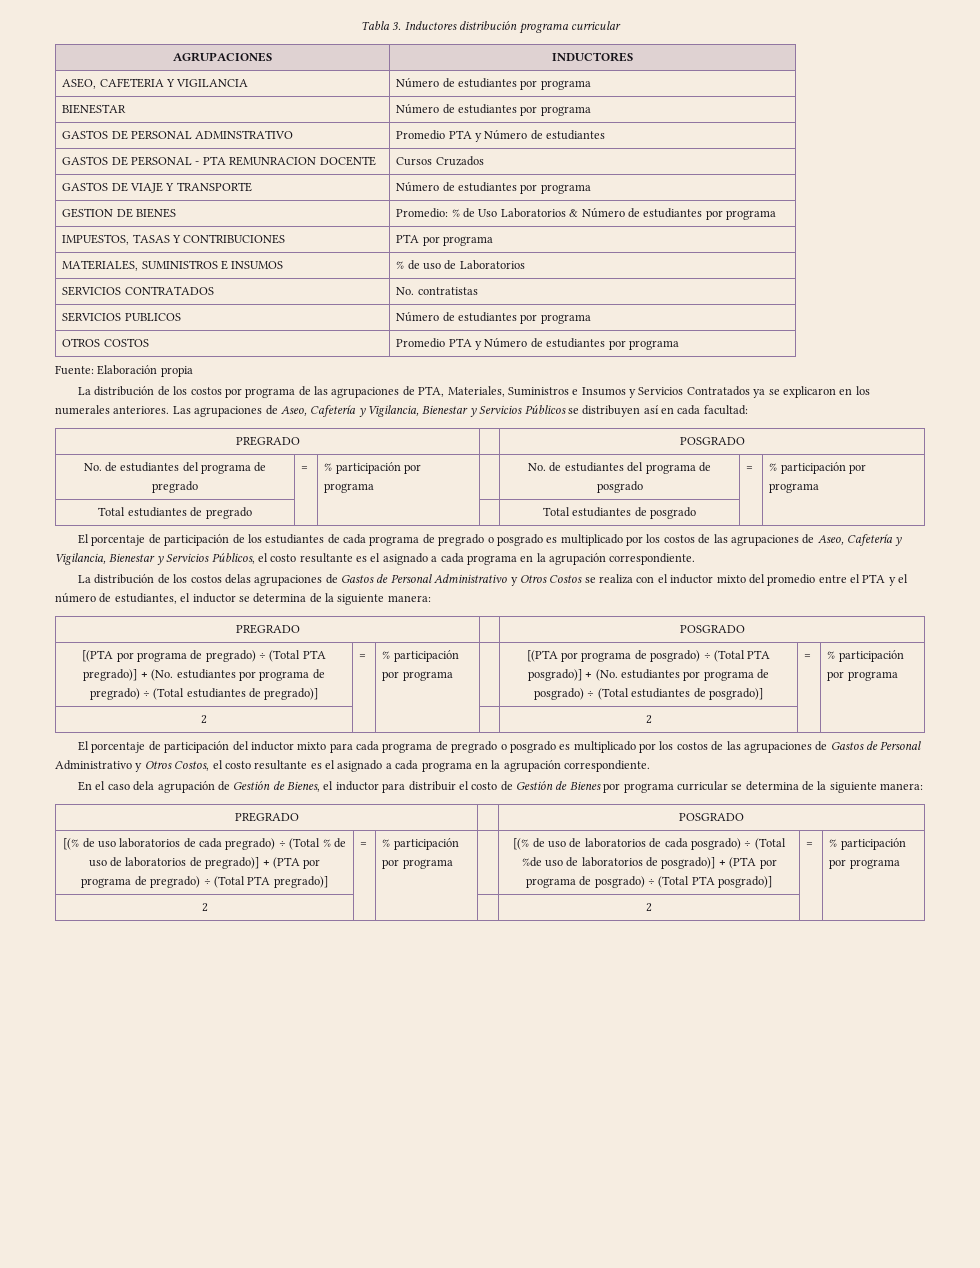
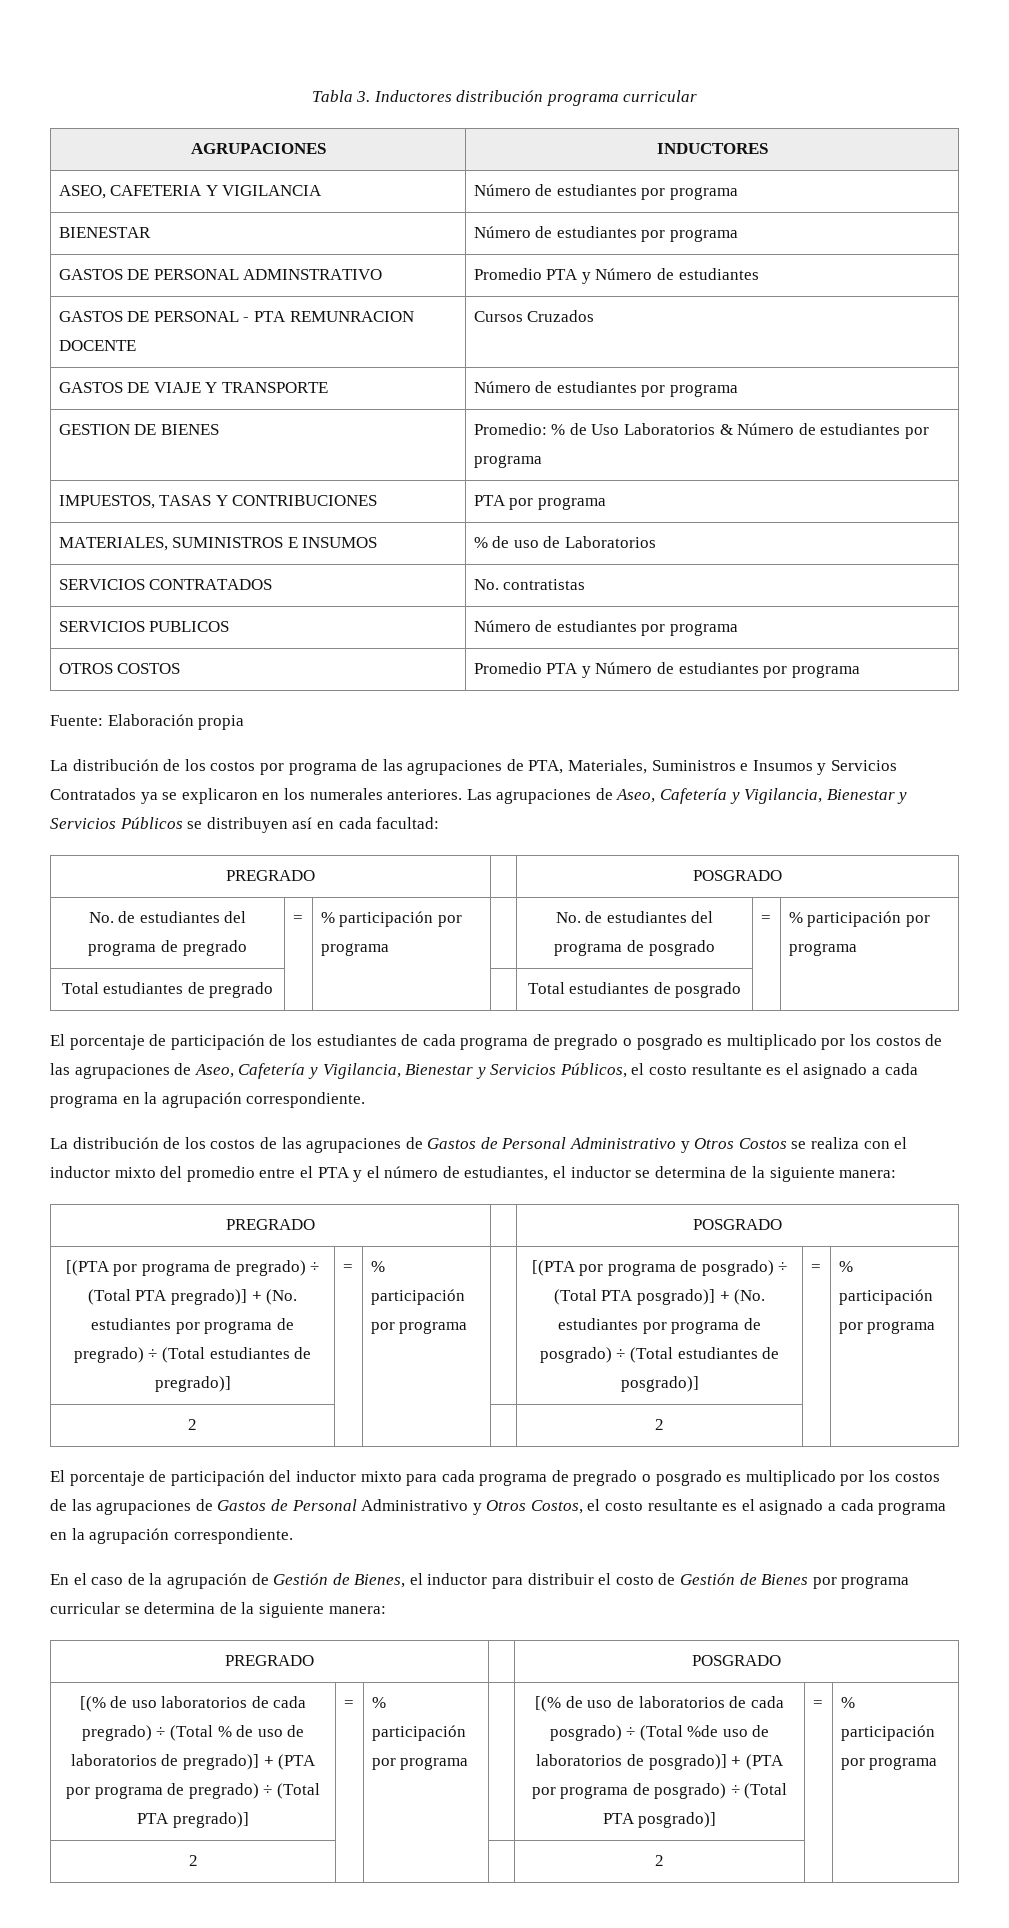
- La distribución de los costos delas agrupaciones de Gastos de Personal Administrativo y Otros Costos se realiza con el inductor mixto del promedio entre el PTA y el número de estudiantes, el inductor se determina de la siguiente manera:
+ La distribución de los costos de las agrupaciones de Gastos de Personal Administrativo y Otros Costos se realiza con el inductor mixto del promedio entre el PTA y el número de estudiantes, el inductor se determina de la siguiente manera:
- En el caso dela agrupación de Gestión de Bienes, el inductor para distribuir el costo de Gestión de Bienes por programa curricular se determina de la siguiente manera:
+ En el caso de la agrupación de Gestión de Bienes, el inductor para distribuir el costo de Gestión de Bienes por programa curricular se determina de la siguiente manera:

